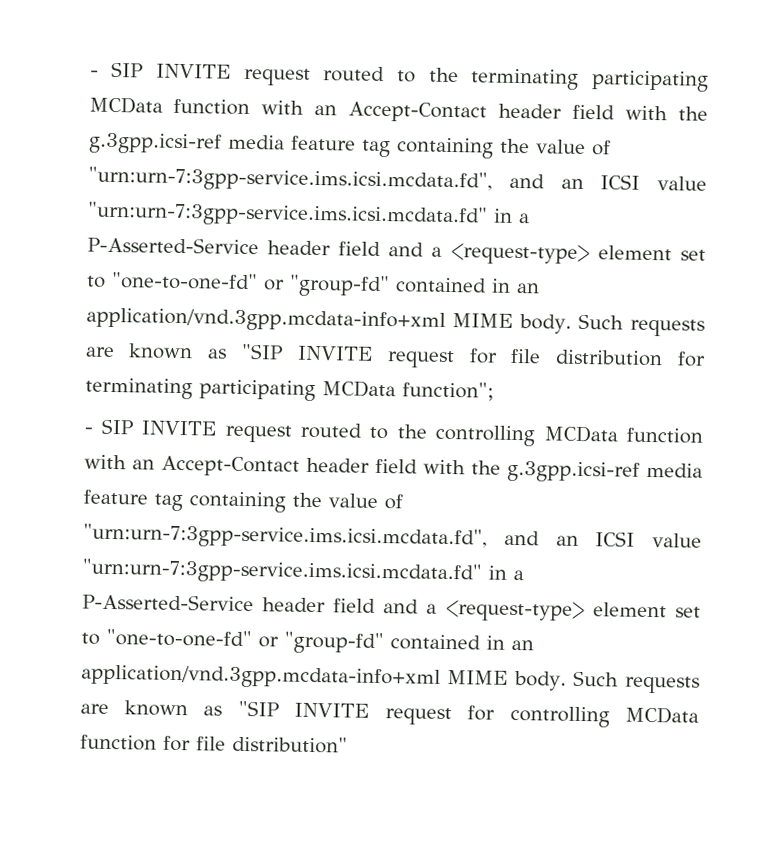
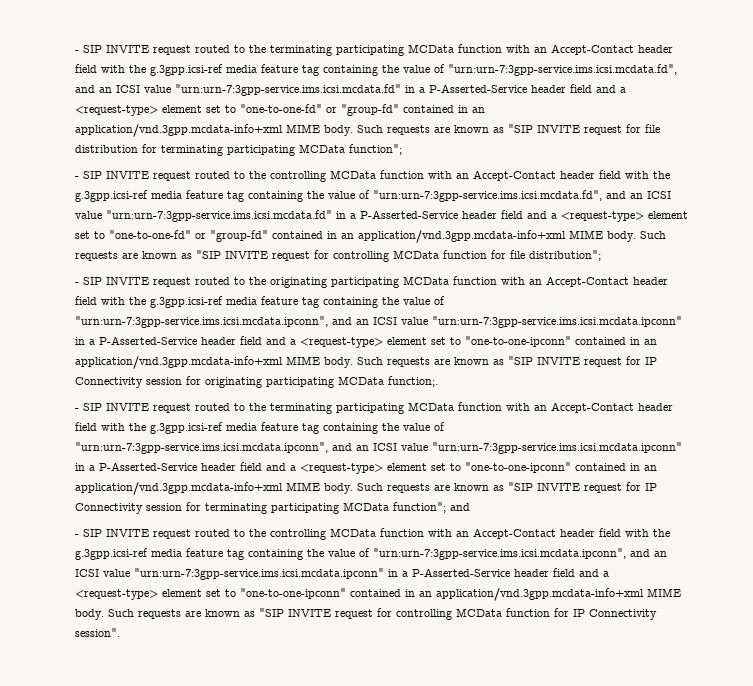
- Such requests are known as "SIP INVITE request for controlling MCData function for file distribution"
+ Such requests are known as "SIP INVITE request for controlling MCData function for file distribution";
+ - SIP INVITE request routed to the originating participating MCData function with an Accept-Contact header field with the g.3gpp.icsi-ref media feature tag containing the value of "urn:urn-7:3gpp-service.ims.icsi.mcdata.ipconn", and an ICSI value "urn:urn-7:3gpp-service.ims.icsi.mcdata.ipconn" in a P-Asserted-Service header field and a <request-type> element set to "one-to-one-ipconn" contained in an application/vnd.3gpp.mcdata-info+xml MIME body. Such requests are known as "SIP INVITE request for IP Connectivity session for originating participating MCData function;.
+ - SIP INVITE request routed to the terminating participating MCData function with an Accept-Contact header field with the g.3gpp.icsi-ref media feature tag containing the value of "urn:urn-7:3gpp-service.ims.icsi.mcdata.ipconn", and an ICSI value "urn:urn-7:3gpp-service.ims.icsi.mcdata.ipconn" in a P-Asserted-Service header field and a <request-type> element set to "one-to-one-ipconn" contained in an application/vnd.3gpp.mcdata-info+xml MIME body. Such requests are known as "SIP INVITE request for IP Connectivity session for terminating participating MCData function"; and
+ - SIP INVITE request routed to the controlling MCData function with an Accept-Contact header field with the g.3gpp.icsi-ref media feature tag containing the value of "urn:urn-7:3gpp-service.ims.icsi.mcdata.ipconn", and an ICSI value "urn:urn-7:3gpp-service.ims.icsi.mcdata.ipconn" in a P-Asserted-Service header field and a <request-type> element set to "one-to-one-ipconn" contained in an application/vnd.3gpp.mcdata-info+xml MIME body. Such requests are known as "SIP INVITE request for controlling MCData function for IP Connectivity session".

